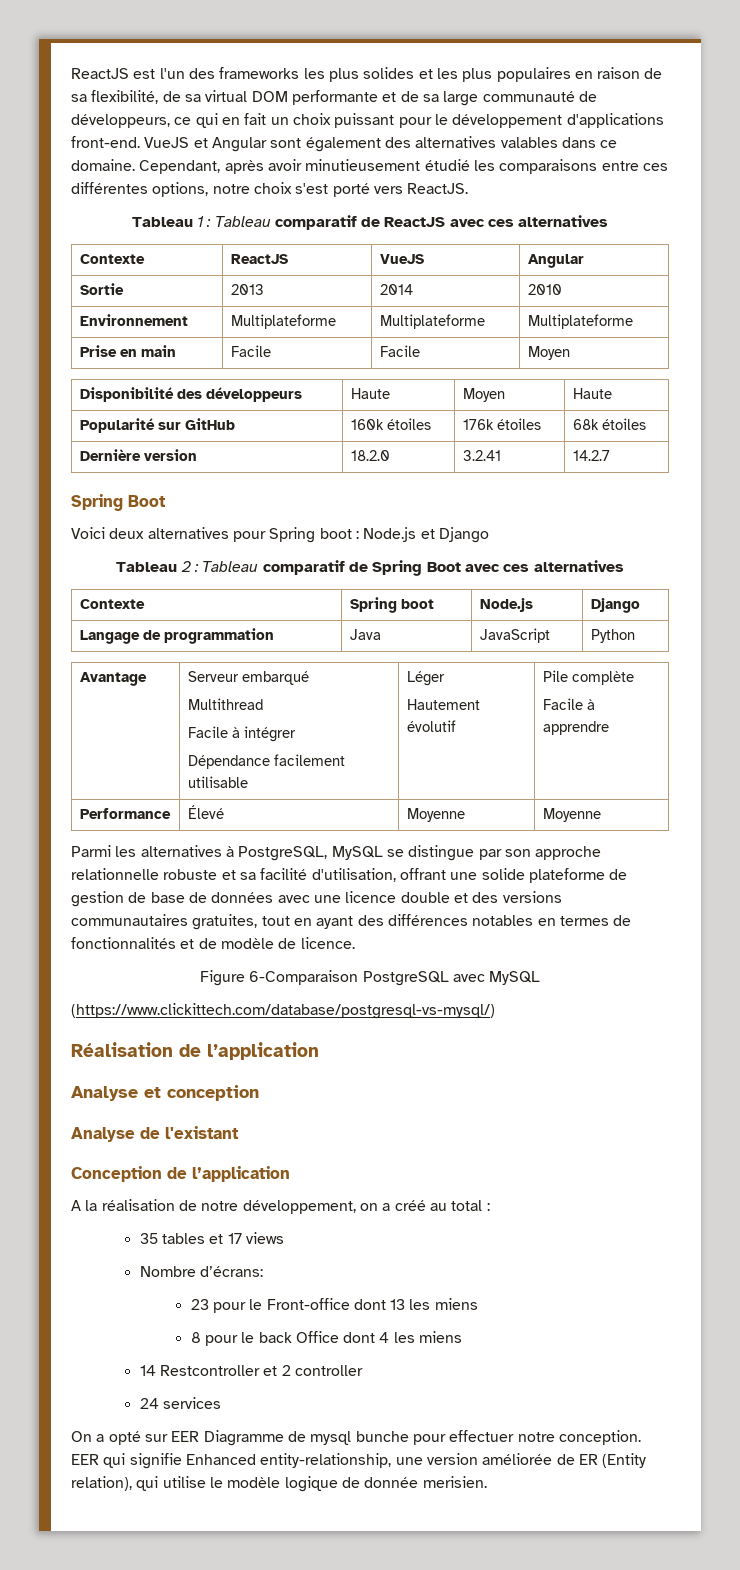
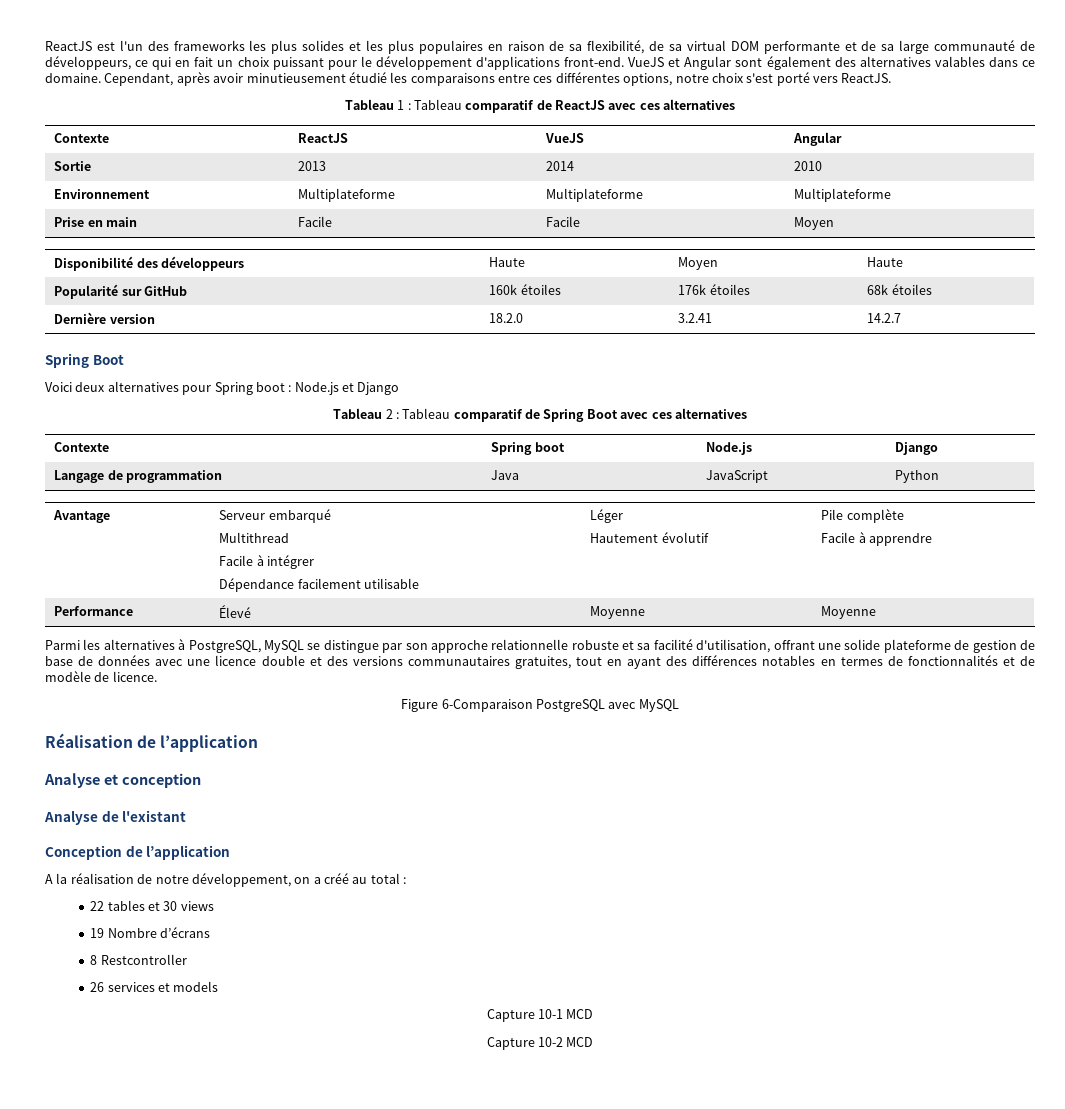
- (https://www.clickittech.com/database/postgresql-vs-mysql/)
- 35 tables et 17 views
+ 22 tables et 30 views
- Nombre d’écrans:
- 23 pour le Front-office dont 13 les miens
- 8 pour le back Office dont 4 les miens
- 14 Restcontroller et 2 controller
- 24 services
- On a opté sur EER Diagramme de mysql bunche pour effectuer notre conception. EER qui signifie Enhanced entity-relationship, une version améliorée de ER (Entity relation), qui utilise le modèle logique de donnée merisien.
+ 19 Nombre d’écrans
+ 8 Restcontroller
+ 26 services et models
+ Capture 10-1 MCD
+ Capture 10-2 MCD

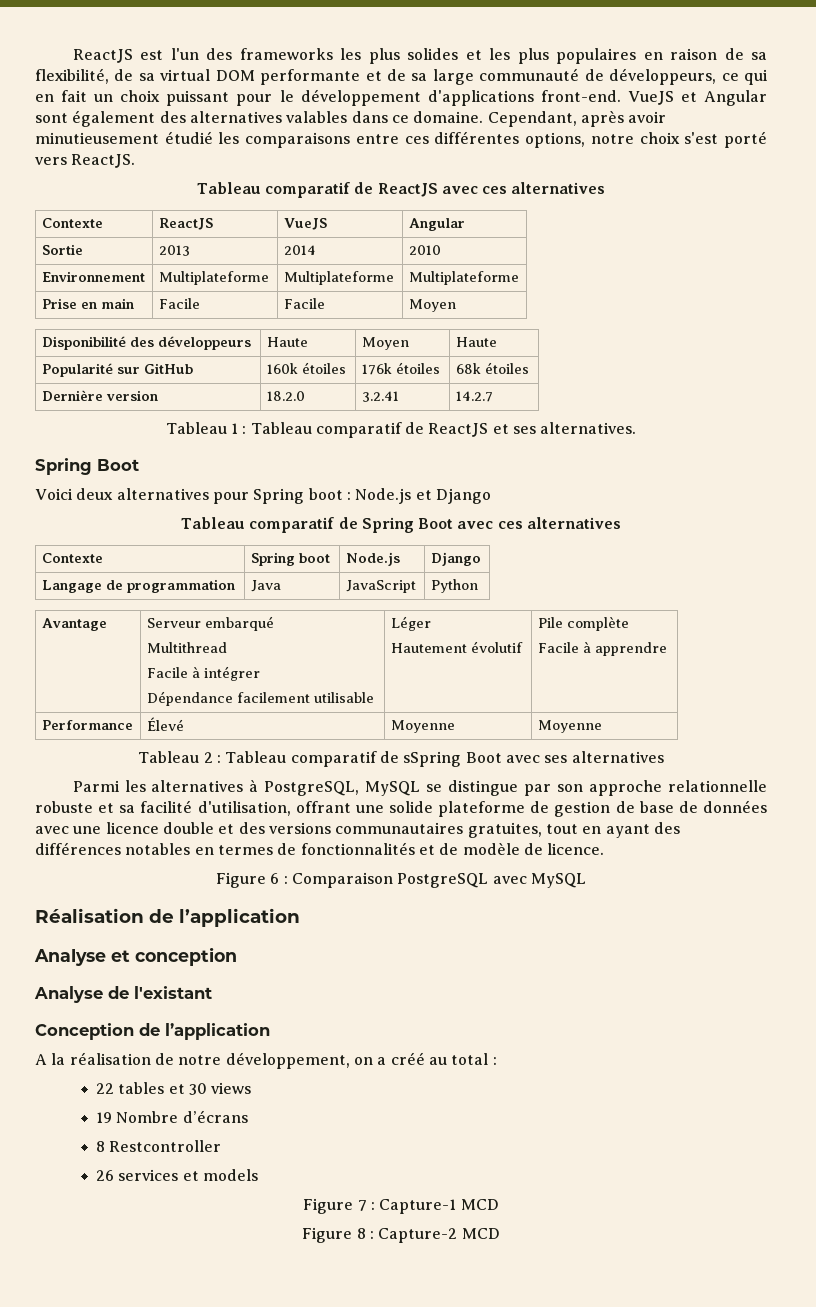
- Tableau 1 : Tableau comparatif de ReactJS avec ces alternatives
+ Tableau comparatif de ReactJS avec ces alternatives
+ Tableau 1 : Tableau comparatif de ReactJS et ses alternatives.
- Tableau 2 : Tableau comparatif de Spring Boot avec ces alternatives
+ Tableau comparatif de Spring Boot avec ces alternatives
+ Tableau 2 : Tableau comparatif de sSpring Boot avec ses alternatives
- Figure 6-Comparaison PostgreSQL avec MySQL
+ Figure 6 : Comparaison PostgreSQL avec MySQL
- Capture 10-1 MCD
- Capture 10-2 MCD
+ Figure 7 : Capture-1 MCD
+ Figure 8 : Capture-2 MCD

